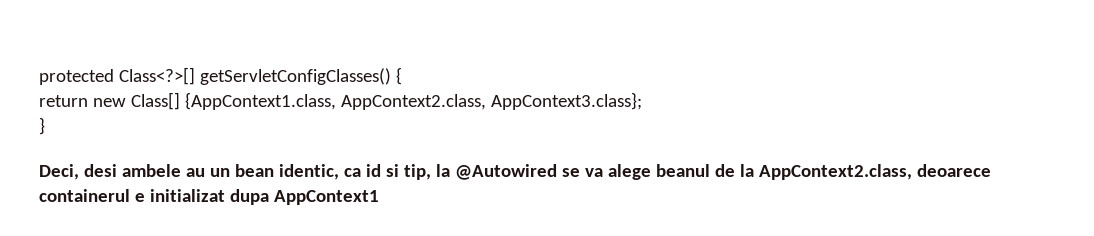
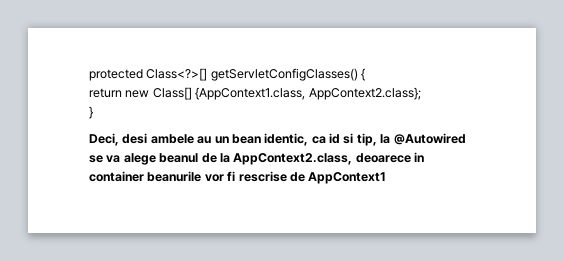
- return new Class[] {AppContext1.class, AppContext2.class, AppContext3.class};
+ return new Class[] {AppContext1.class, AppContext2.class};
- Deci, desi ambele au un bean identic, ca id si tip, la @Autowired se va alege beanul de la AppContext2.class, deoarece containerul e initializat dupa AppContext1
+ Deci, desi ambele au un bean identic, ca id si tip, la @Autowired se va alege beanul de la AppContext2.class, deoarece in container beanurile vor fi rescrise de AppContext1

